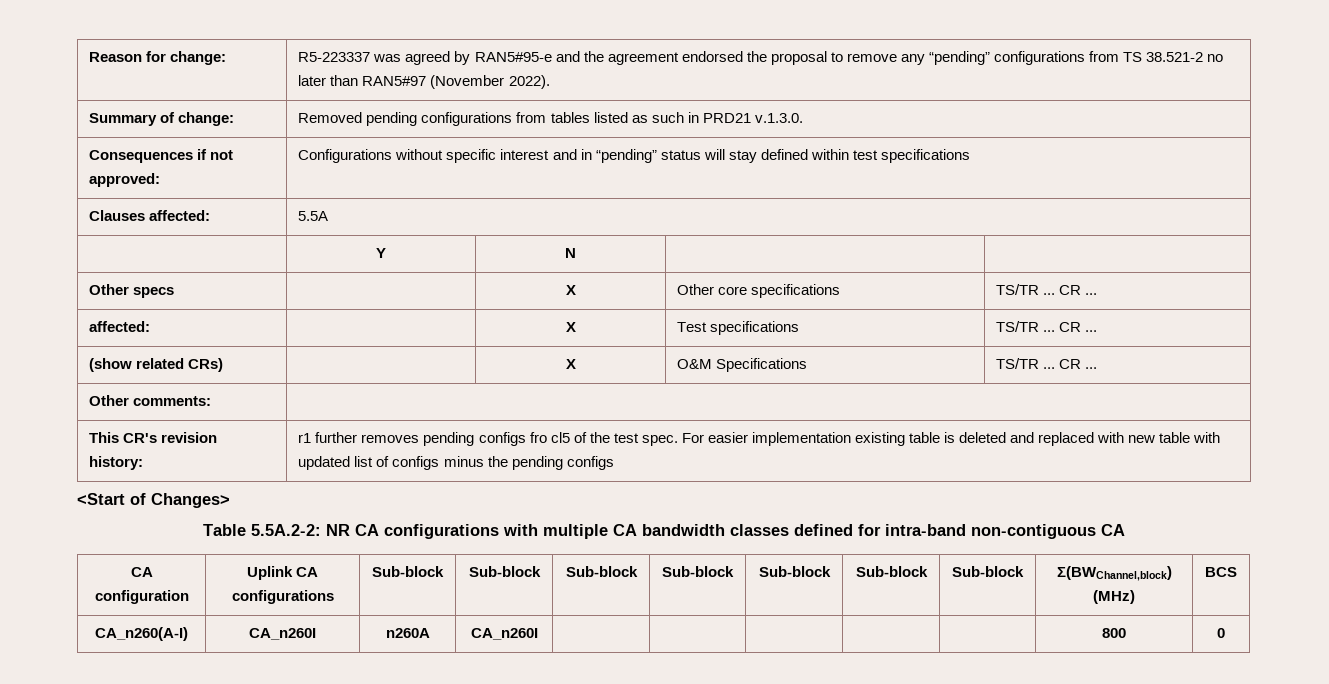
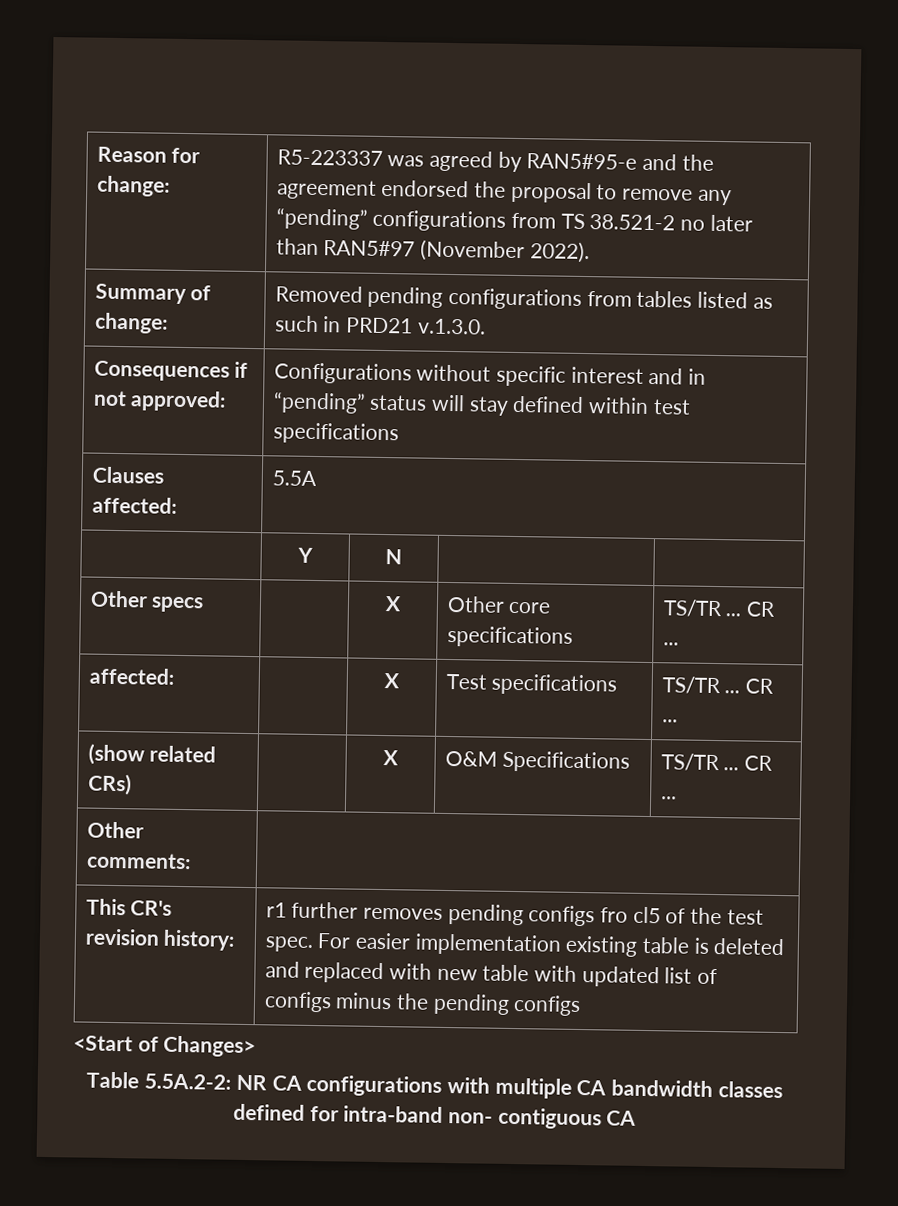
- Table 5.5A.2-2: NR CA configurations with multiple CA bandwidth classes defined for intra-band non-contiguous CA
- CA configuration | Uplink CA configurations | Sub-block | Sub-block | Sub-block | Sub-block | Sub-block | Sub-block | Sub-block | Σ(BWChannel,block) (MHz) | BCS
- CA_n260(A-I) | CA_n260I | n260A | CA_n260I | | | | | | 800 | 0
+ Table 5.5A.2-2: NR CA configurations with multiple CA bandwidth classes defined for intra-band non- contiguous CA

